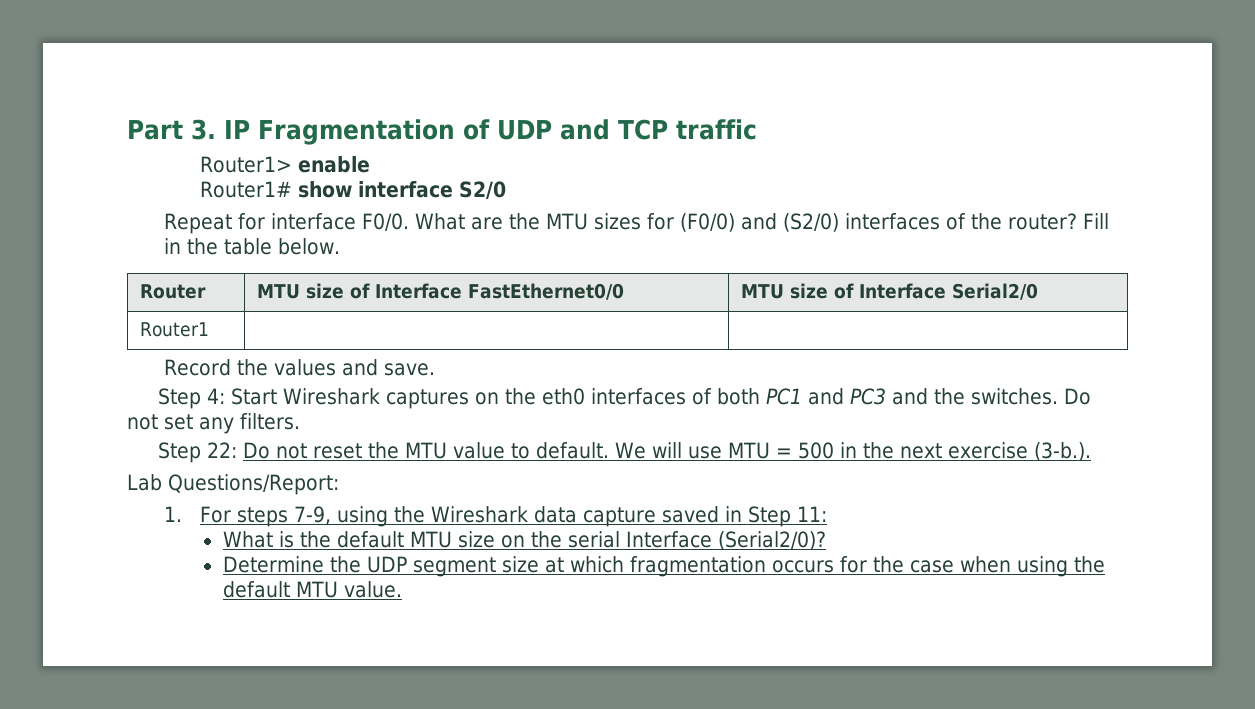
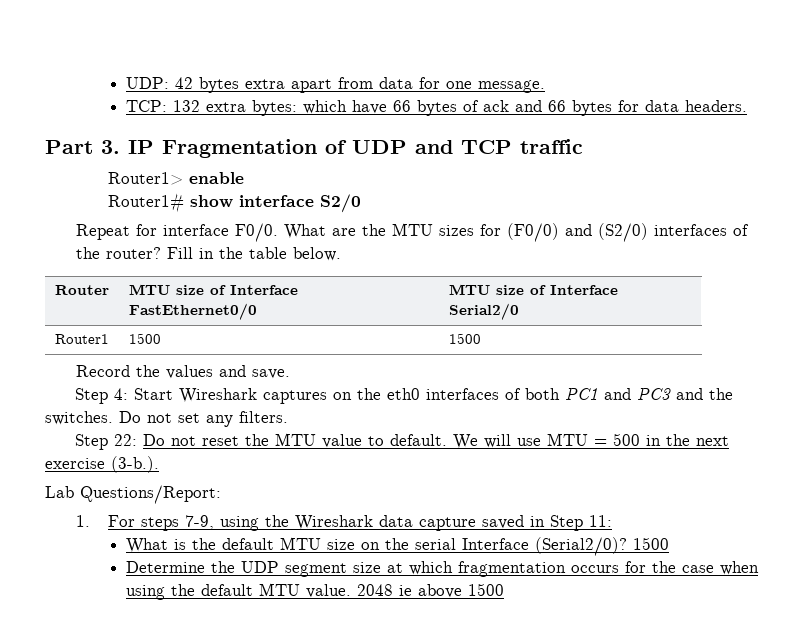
+ UDP: 42 bytes extra apart from data for one message.
+ TCP: 132 extra bytes: which have 66 bytes of ack and 66 bytes for data headers.
- Router1 | |
+ Router1 | 1500 | 1500
- What is the default MTU size on the serial Interface (Serial2/0)?
+ What is the default MTU size on the serial Interface (Serial2/0)? 1500
+ 2048 ie above 1500

